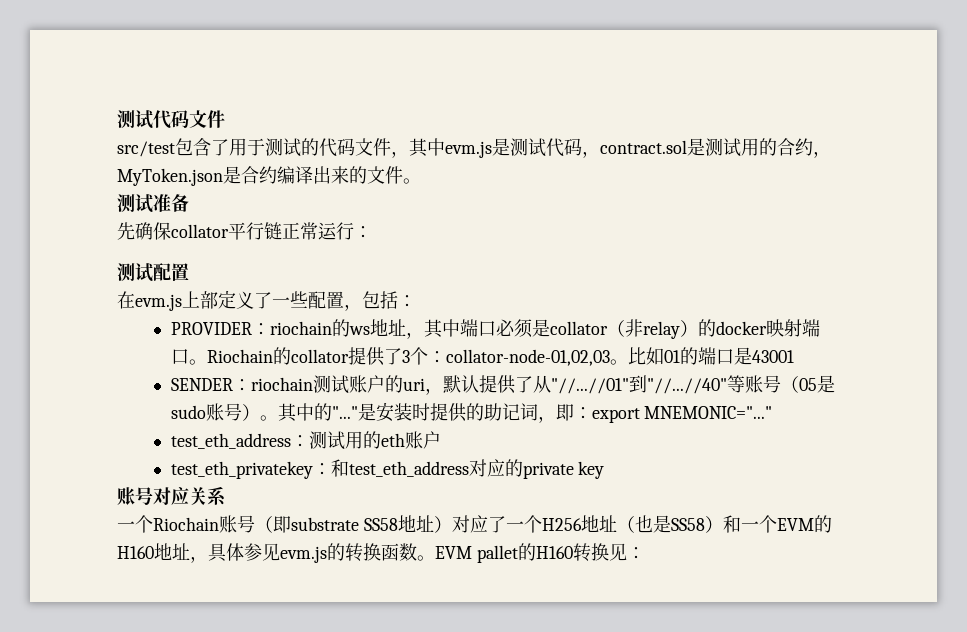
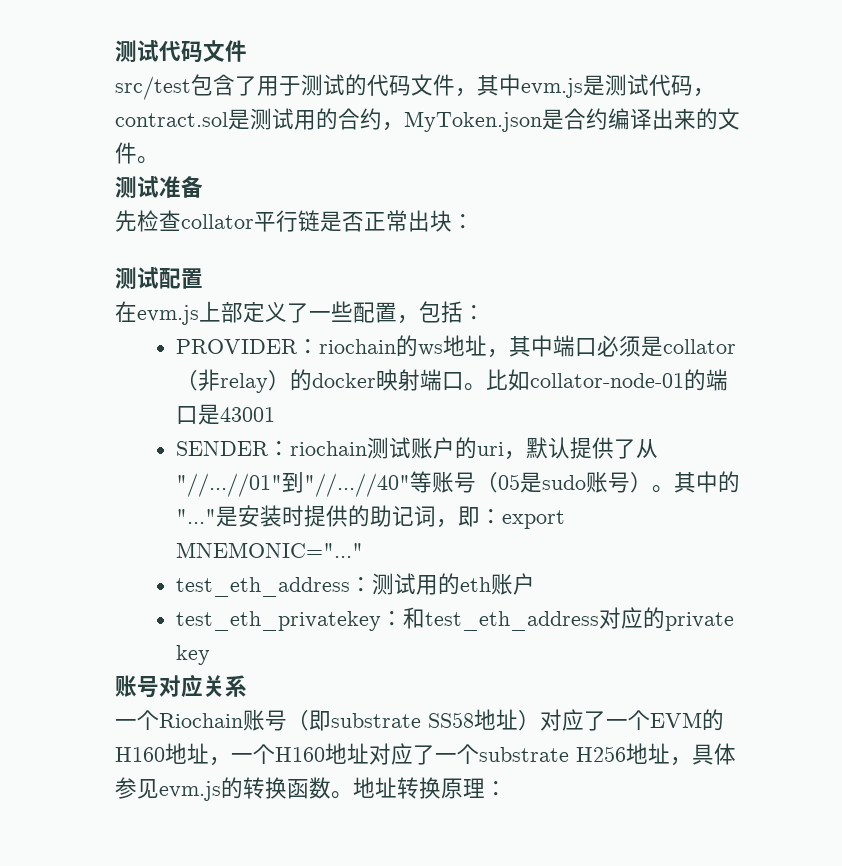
- 先确保collator平行链正常运行：
+ 先检查collator平行链是否正常出块：
- Riochain的collator提供了3个：collator-node-01,02,03。比如01的端口是43001
+ 比如collator-node-01的端口是43001
- 一个Riochain账号（即substrate SS58地址）对应了一个H256地址（也是SS58）和一个EVM的H160地址，具体参见evm.js的转换函数。
+ 一个Riochain账号（即substrate SS58地址）对应了一个EVM的H160地址，一个H160地址对应了一个substrate H256地址，具体参见evm.js的转换函数。
- EVM pallet的H160转换见：
+ 地址转换原理：

